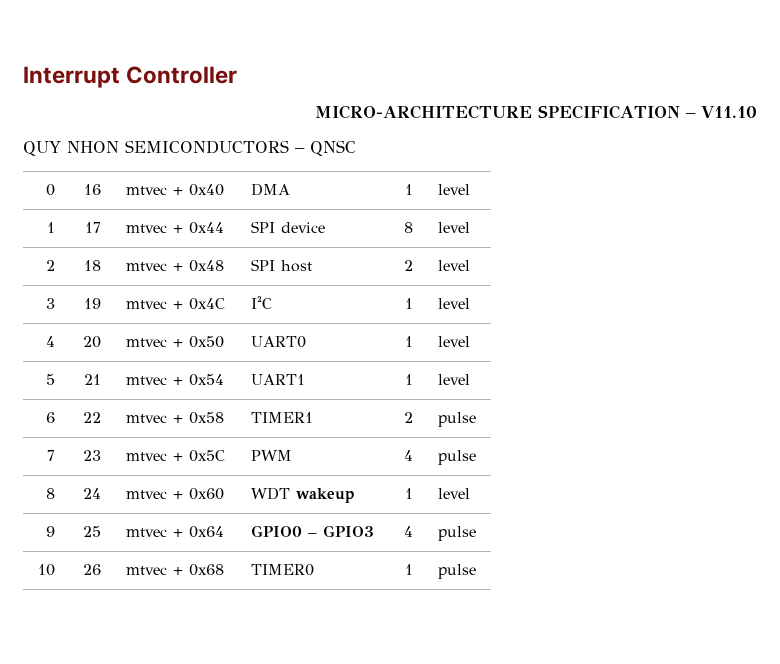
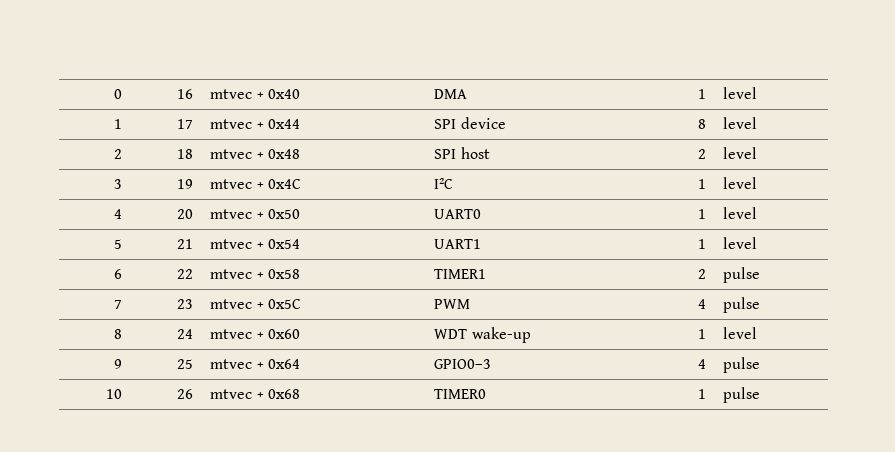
- Interrupt Controller
- MICRO-ARCHITECTURE SPECIFICATION – V11.10
- QUY NHON SEMICONDUCTORS – QNSC
- 8 | 24 | mtvec + 0x60 | WDT wakeup | 1 | level
+ 8 | 24 | mtvec + 0x60 | WDT wake-up | 1 | level
- 9 | 25 | mtvec + 0x64 | GPIO0 – GPIO3 | 4 | pulse
+ 9 | 25 | mtvec + 0x64 | GPIO0–3 | 4 | pulse

